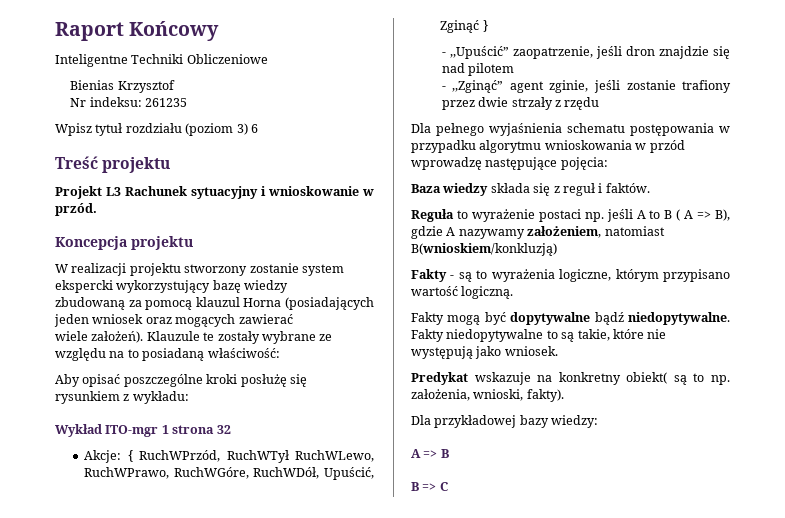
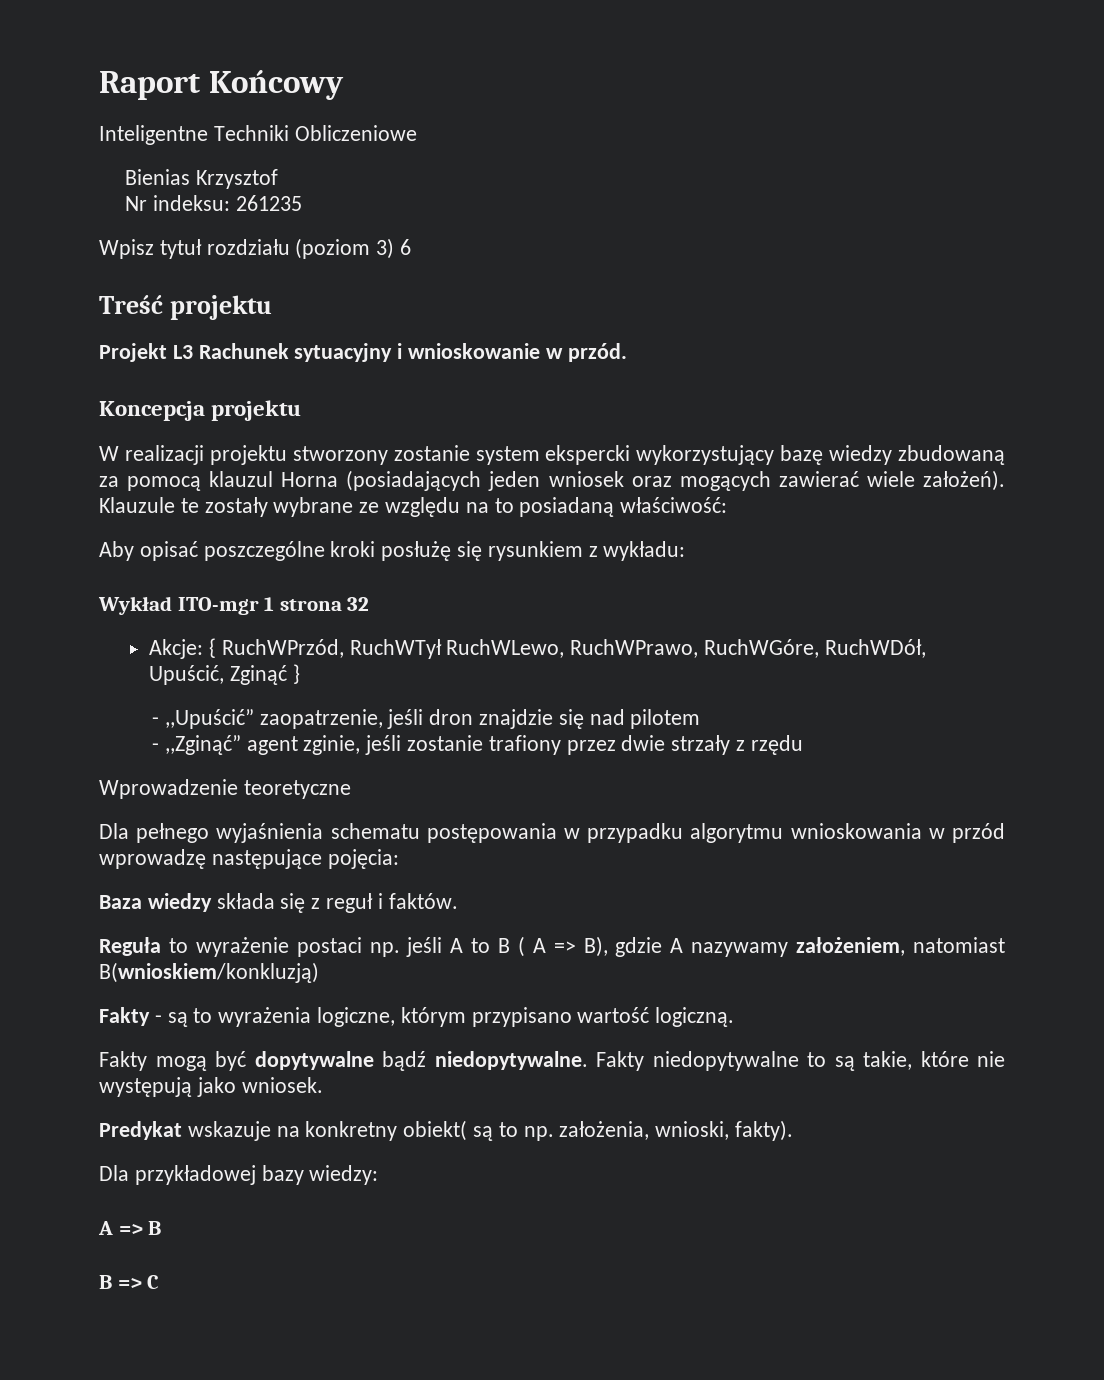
- W realizacji projektu stworzony zostanie system ekspercki wykorzystujący bazę wiedzy
- zbudowaną za pomocą klauzul Horna (posiadających jeden wniosek oraz mogących zawierać
- wiele założeń).
+ W realizacji projektu stworzony zostanie system ekspercki wykorzystujący bazę wiedzy zbudowaną za pomocą klauzul Horna (posiadających jeden wniosek oraz mogących zawierać wiele założeń).
+ Wprowadzenie teoretyczne

